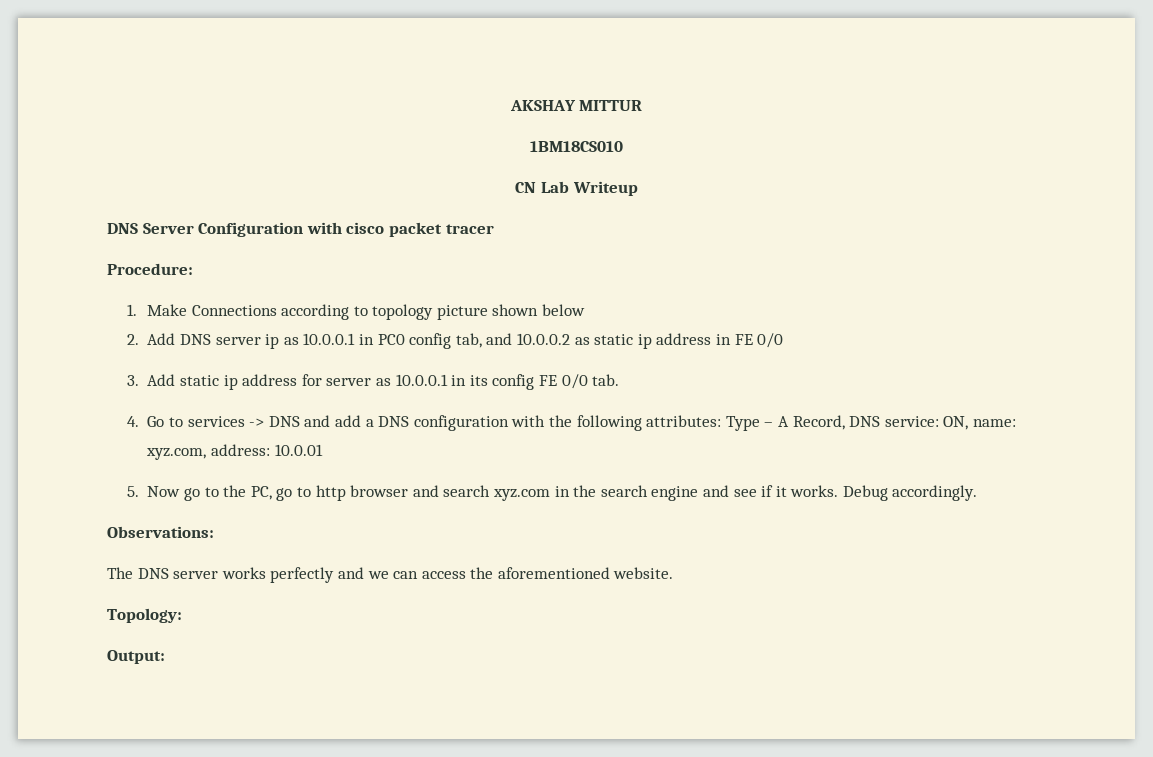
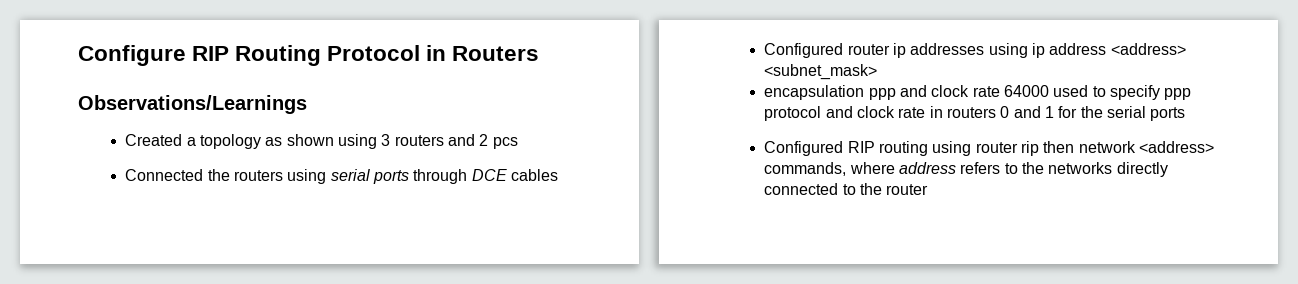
- AKSHAY MITTUR
- 1BM18CS010
- CN Lab Writeup
- DNS Server Configuration with cisco packet tracer
- Procedure:
- 1. Make Connections according to topology picture shown below
- 2. Add DNS server ip as 10.0.0.1 in PC0 config tab, and 10.0.0.2 as static ip address in FE 0/0
- 3. Add static ip address for server as 10.0.0.1 in its config FE 0/0 tab.
- 4. Go to services -> DNS and add a DNS configuration with the following attributes: Type – A Record, DNS service: ON, name: xyz.com, address: 10.0.01
- 5. Now go to the PC, go to http browser and search xyz.com in the search engine and see if it works. Debug accordingly.
- Observations:
- The DNS server works perfectly and we can access the aforementioned website.
- Topology:
- Output:
+ Configure RIP Routing Protocol in Routers
+ Observations/Learnings
+ Created a topology as shown using 3 routers and 2 pcs
+ Connected the routers using serial ports through DCE cables
+ Configured router ip addresses using ip address <address> <subnet_mask>
+ encapsulation ppp and clock rate 64000 used to specify ppp protocol and clock rate in routers 0 and 1 for the serial ports
+ Configured RIP routing using router rip then network <address> commands, where address refers to the networks directly connected to the router

